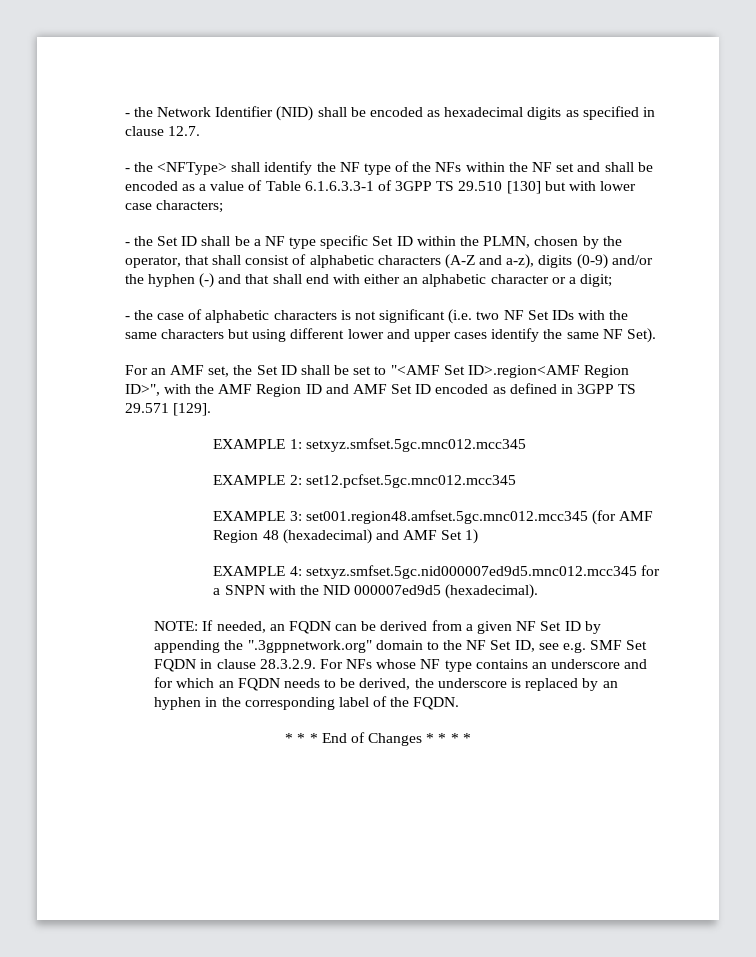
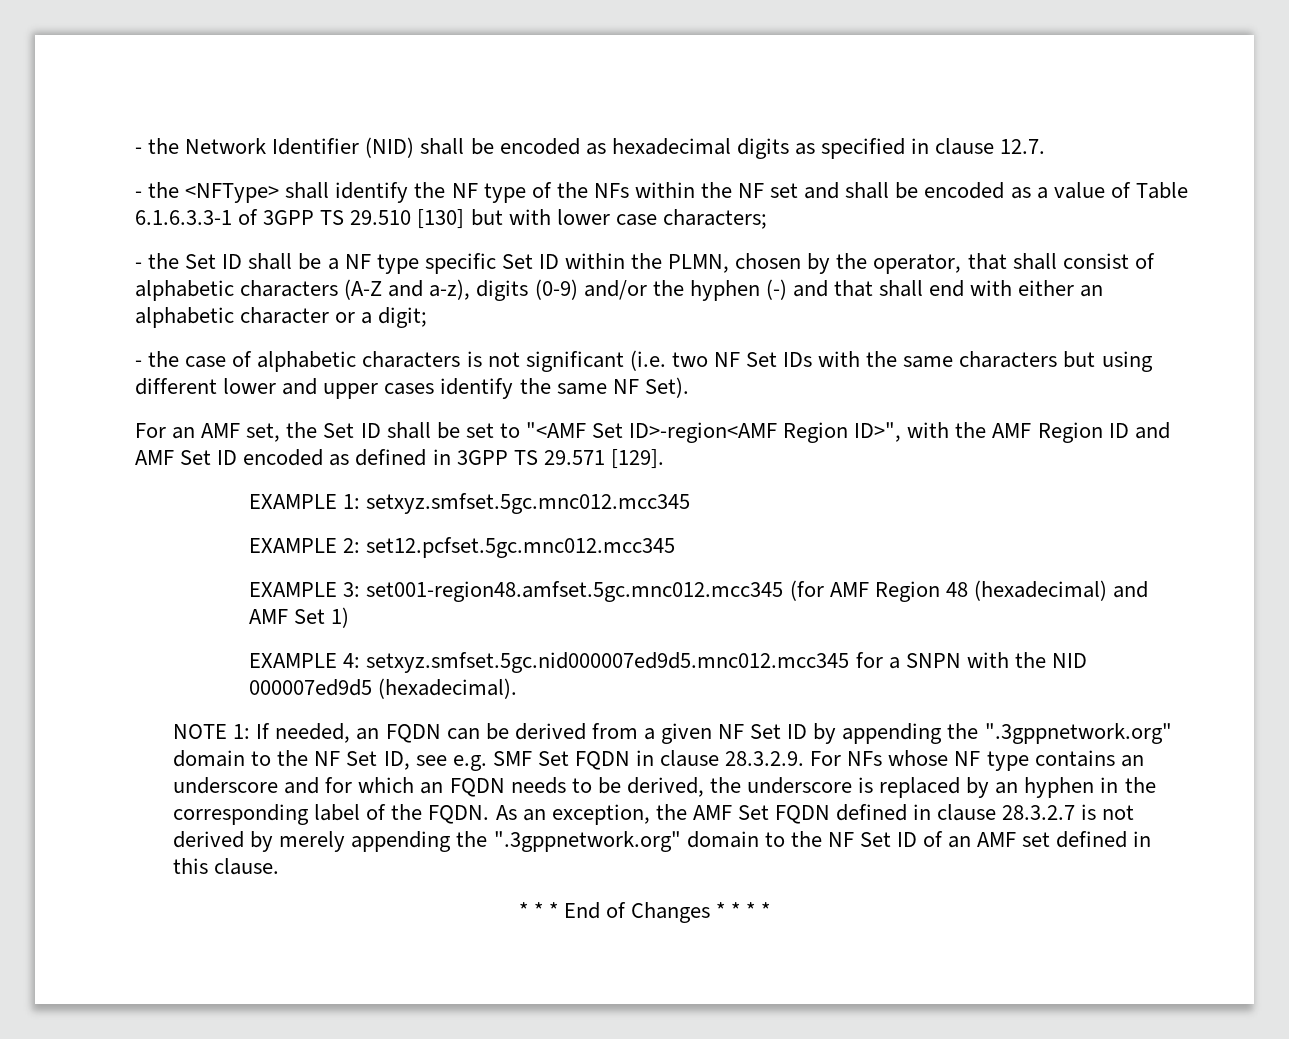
- For an AMF set, the Set ID shall be set to "<AMF Set ID>.region<AMF Region ID>", with the AMF Region ID and AMF Set ID encoded as defined in 3GPP TS 29.571 [129].
+ For an AMF set, the Set ID shall be set to "<AMF Set ID>-region<AMF Region ID>", with the AMF Region ID and AMF Set ID encoded as defined in 3GPP TS 29.571 [129].
- EXAMPLE 3: set001.region48.amfset.5gc.mnc012.mcc345 (for AMF Region 48 (hexadecimal) and AMF Set 1)
+ EXAMPLE 3: set001-region48.amfset.5gc.mnc012.mcc345 (for AMF Region 48 (hexadecimal) and AMF Set 1)
- NOTE:
+ NOTE 1:
+ As an exception, the AMF Set FQDN defined in clause 28.3.2.7 is not derived by merely appending the ".3gppnetwork.org" domain to the NF Set ID of an AMF set defined in this clause.

